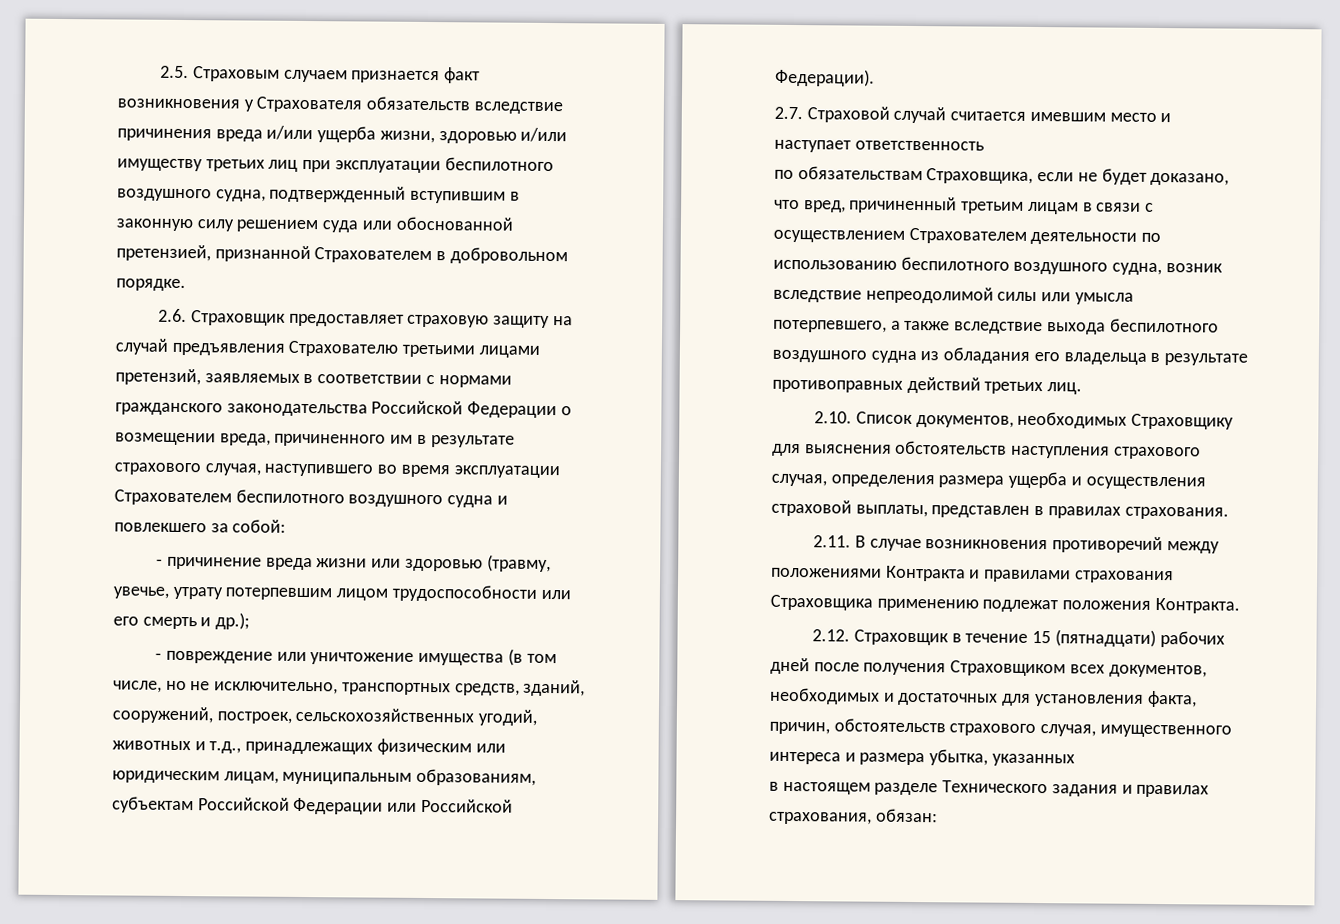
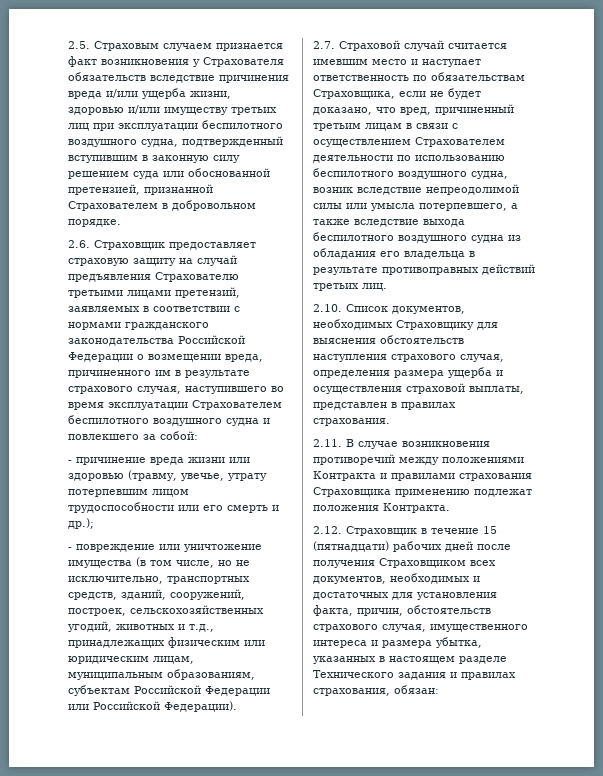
- 2.7. Страховой случай считается имевшим место и наступает ответственность
- по обязательствам Страховщика, если не будет доказано, что вред, причиненный третьим лицам в связи с осуществлением Страхователем деятельности по использованию беспилотного воздушного судна, возник вследствие непреодолимой силы или умысла потерпевшего, а также вследствие выхода беспилотного воздушного судна из обладания его владельца в результате противоправных действий третьих лиц.
+ 2.7. Страховой случай считается имевшим место и наступает ответственность по обязательствам Страховщика, если не будет доказано, что вред, причиненный третьим лицам в связи с осуществлением Страхователем деятельности по использованию беспилотного воздушного судна, возник вследствие непреодолимой силы или умысла потерпевшего, а также вследствие выхода беспилотного воздушного судна из обладания его владельца в результате противоправных действий третьих лиц.
- 2.12. Страховщик в течение 15 (пятнадцати) рабочих дней после получения Страховщиком всех документов, необходимых и достаточных для установления факта, причин, обстоятельств страхового случая, имущественного интереса и размера убытка, указанных
- в настоящем разделе Технического задания и правилах страхования, обязан:
+ 2.12. Страховщик в течение 15 (пятнадцати) рабочих дней после получения Страховщиком всех документов, необходимых и достаточных для установления факта, причин, обстоятельств страхового случая, имущественного интереса и размера убытка, указанных в настоящем разделе Технического задания и правилах страхования, обязан:

